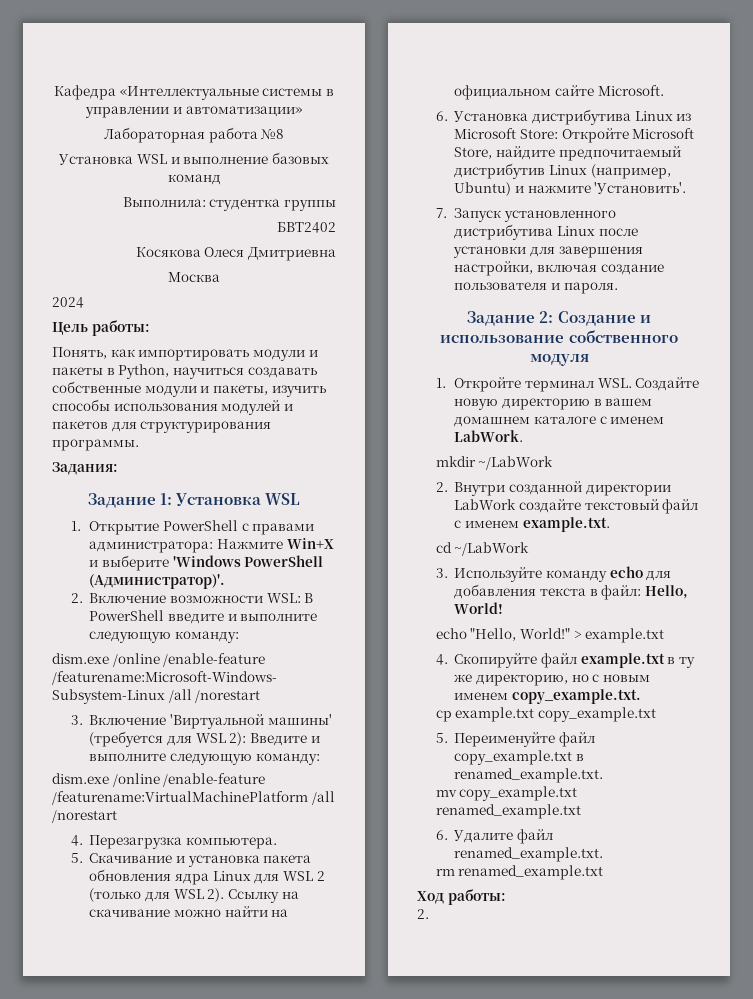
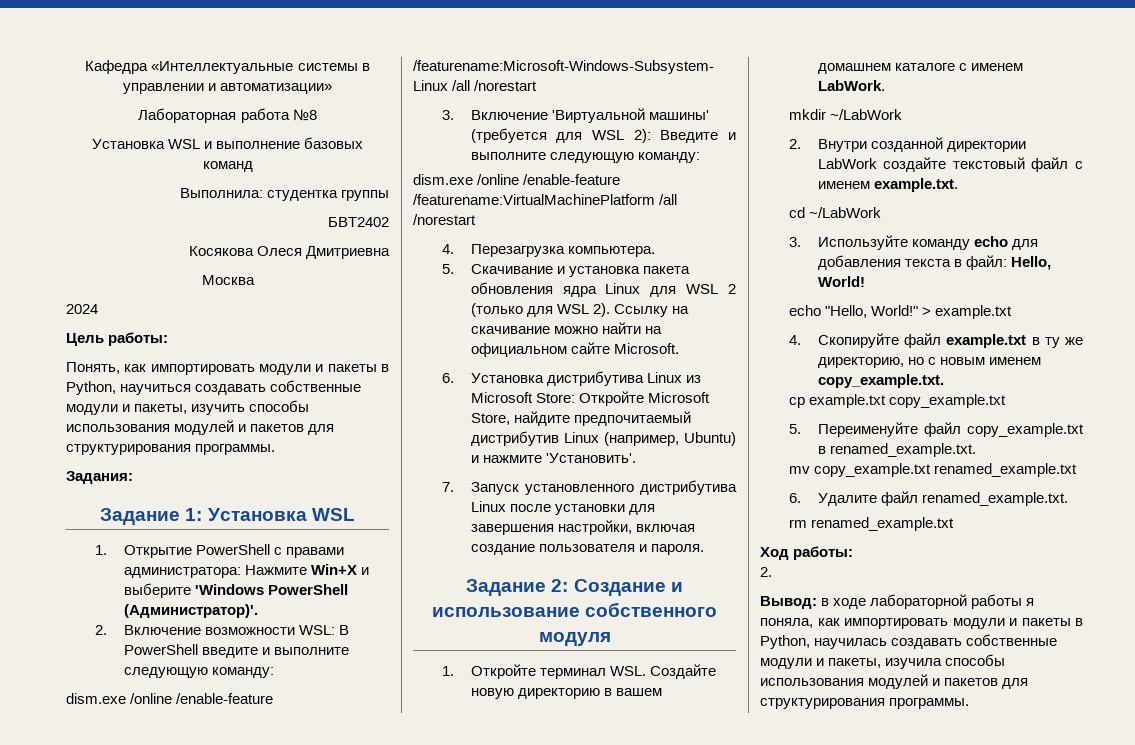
+ Вывод: в ходе лабораторной работы я поняла, как импортировать модули и пакеты в Python, научилась создавать собственные модули и пакеты, изучила способы использования модулей и пакетов для структурирования программы.

